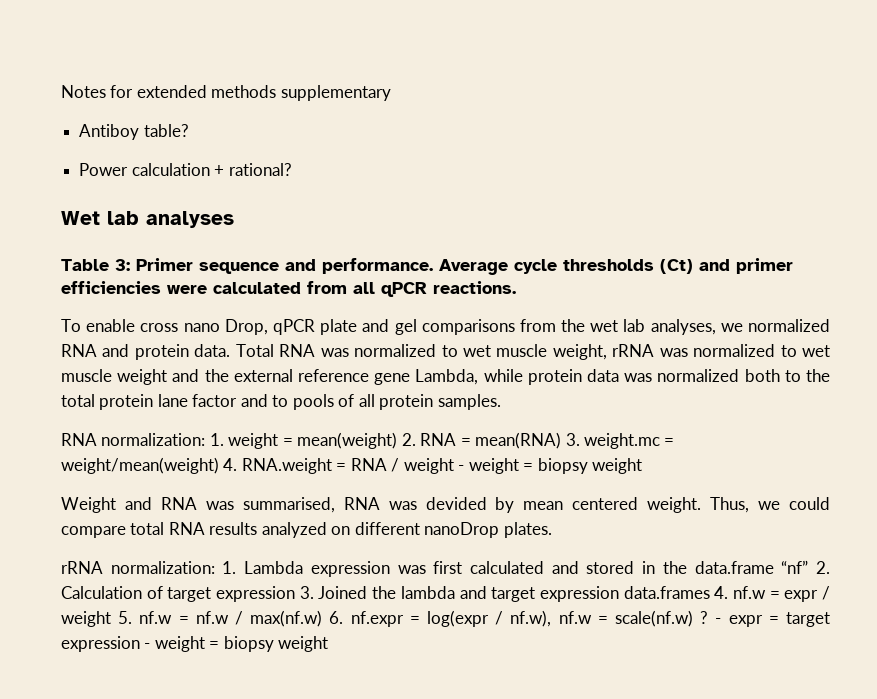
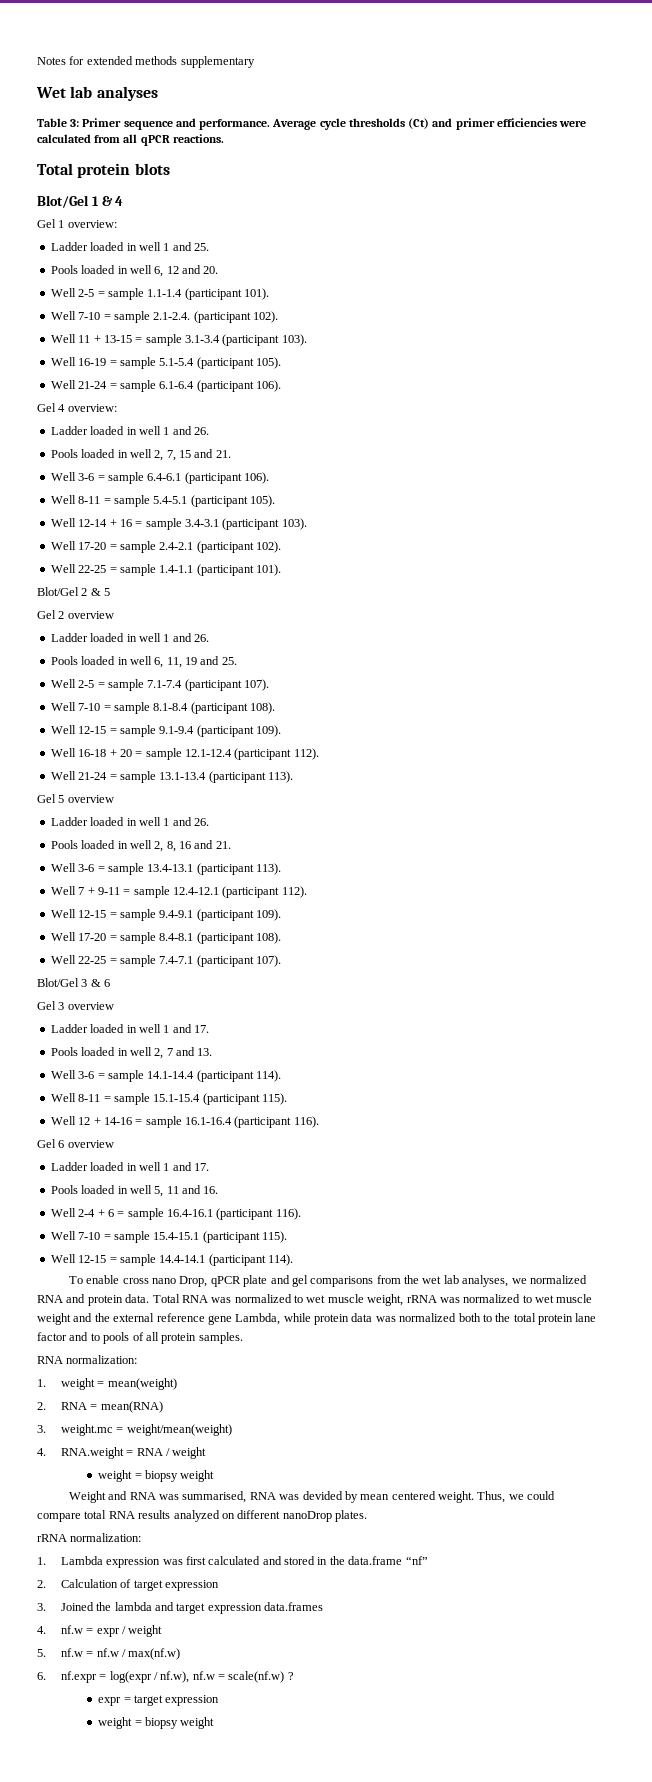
- Antiboy table?
- Power calculation + rational?
+ Total protein blots
+ Blot/Gel 1 & 4
+ Gel 1 overview:
+ Ladder loaded in well 1 and 25.
+ Pools loaded in well 6, 12 and 20.
+ Well 2-5 = sample 1.1-1.4 (participant 101).
+ Well 7-10 = sample 2.1-2.4. (participant 102).
+ Well 11 + 13-15 = sample 3.1-3.4 (participant 103).
+ Well 16-19 = sample 5.1-5.4 (participant 105).
+ Well 21-24 = sample 6.1-6.4 (participant 106).
+ Gel 4 overview:
+ Ladder loaded in well 1 and 26.
+ Pools loaded in well 2, 7, 15 and 21.
+ Well 3-6 = sample 6.4-6.1 (participant 106).
+ Well 8-11 = sample 5.4-5.1 (participant 105).
+ Well 12-14 + 16 = sample 3.4-3.1 (participant 103).
+ Well 17-20 = sample 2.4-2.1 (participant 102).
+ Well 22-25 = sample 1.4-1.1 (participant 101).
+ Blot/Gel 2 & 5
+ Gel 2 overview
+ Ladder loaded in well 1 and 26.
+ Pools loaded in well 6, 11, 19 and 25.
+ Well 2-5 = sample 7.1-7.4 (participant 107).
+ Well 7-10 = sample 8.1-8.4 (participant 108).
+ Well 12-15 = sample 9.1-9.4 (participant 109).
+ Well 16-18 + 20 = sample 12.1-12.4 (participant 112).
+ Well 21-24 = sample 13.1-13.4 (participant 113).
+ Gel 5 overview
+ Ladder loaded in well 1 and 26.
+ Pools loaded in well 2, 8, 16 and 21.
+ Well 3-6 = sample 13.4-13.1 (participant 113).
+ Well 7 + 9-11 = sample 12.4-12.1 (participant 112).
+ Well 12-15 = sample 9.4-9.1 (participant 109).
+ Well 17-20 = sample 8.4-8.1 (participant 108).
+ Well 22-25 = sample 7.4-7.1 (participant 107).
+ Blot/Gel 3 & 6
+ Gel 3 overview
+ Ladder loaded in well 1 and 17.
+ Pools loaded in well 2, 7 and 13.
+ Well 3-6 = sample 14.1-14.4 (participant 114).
+ Well 8-11 = sample 15.1-15.4 (participant 115).
+ Well 12 + 14-16 = sample 16.1-16.4 (participant 116).
+ Gel 6 overview
+ Ladder loaded in well 1 and 17.
+ Pools loaded in well 5, 11 and 16.
+ Well 2-4 + 6 = sample 16.4-16.1 (participant 116).
+ Well 7-10 = sample 15.4-15.1 (participant 115).
+ Well 12-15 = sample 14.4-14.1 (participant 114).
- RNA normalization: 1. weight = mean(weight) 2. RNA = mean(RNA) 3. weight.mc = weight/mean(weight) 4. RNA.weight = RNA / weight - weight = biopsy weight
+ RNA normalization:
+ 1. weight = mean(weight)
+ 2. RNA = mean(RNA)
+ 3. weight.mc = weight/mean(weight)
+ 4. RNA.weight = RNA / weight
+ weight = biopsy weight
- rRNA normalization: 1. Lambda expression was first calculated and stored in the data.frame “nf” 2. Calculation of target expression 3. Joined the lambda and target expression data.frames 4. nf.w = expr / weight 5. nf.w = nf.w / max(nf.w) 6. nf.expr = log(expr / nf.w), nf.w = scale(nf.w) ? - expr = target expression - weight = biopsy weight
+ rRNA normalization:
+ 1. Lambda expression was first calculated and stored in the data.frame “nf”
+ 2. Calculation of target expression
+ 3. Joined the lambda and target expression data.frames
+ 4. nf.w = expr / weight
+ 5. nf.w = nf.w / max(nf.w)
+ 6. nf.expr = log(expr / nf.w), nf.w = scale(nf.w) ?
+ expr = target expression
+ weight = biopsy weight

